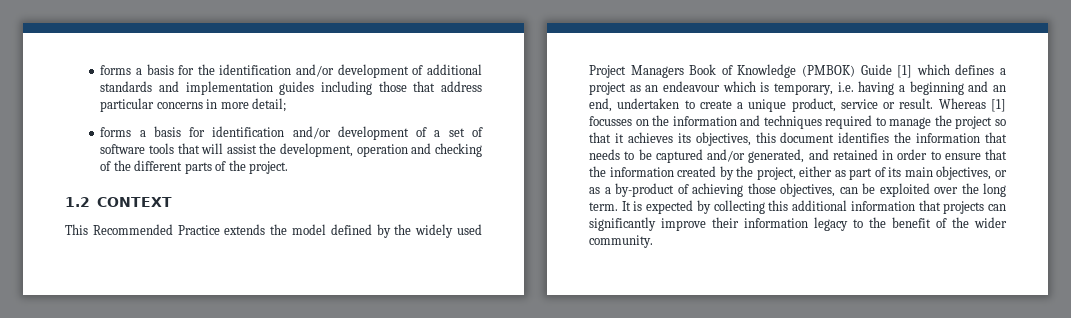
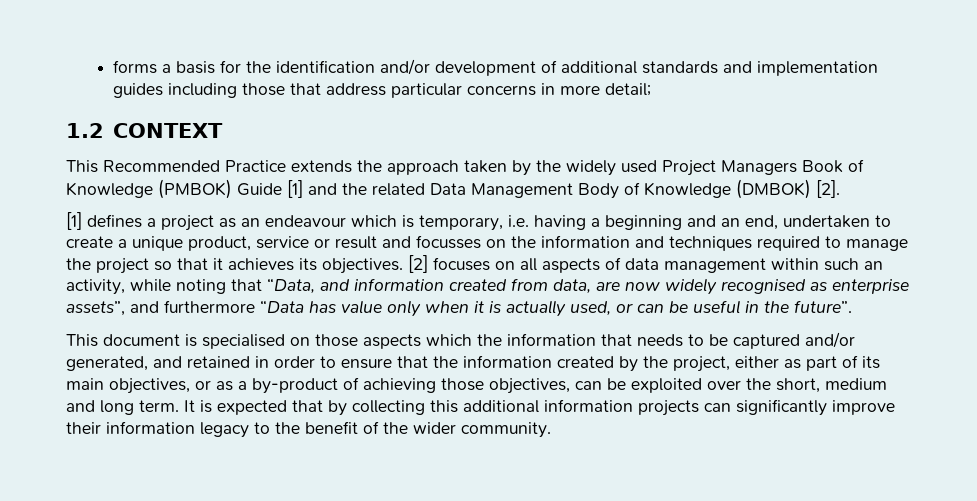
- forms a basis for identification and/or development of a set of software tools that will assist the development, operation and checking of the different parts of the project.
- This Recommended Practice extends the model defined by the widely used Project Managers Book of Knowledge (PMBOK) Guide [1] which defines a project as an endeavour which is temporary, i.e. having a beginning and an end, undertaken to create a unique product, service or result. Whereas [1] focusses on the information and techniques required to manage the project so that it achieves its objectives, this document identifies the information that needs to be captured and/or generated, and retained in order to ensure that the information created by the project, either as part of its main objectives, or as a by-product of achieving those objectives, can be exploited over the long term.
+ This Recommended Practice extends the approach taken by the widely used Project Managers Book of Knowledge (PMBOK) Guide [1] and the related Data Management Body of Knowledge (DMBOK) [2].
+ [1] defines a project as an endeavour which is temporary, i.e. having a beginning and an end, undertaken to create a unique product, service or result and focusses on the information and techniques required to manage the project so that it achieves its objectives. [2] focuses on all aspects of data management within such an activity, while noting that “Data, and information created from data, are now widely recognised as enterprise assets”, and furthermore “Data has value only when it is actually used, or can be useful in the future”.
+ This document is specialised on those aspects which the information that needs to be captured and/or generated, and retained in order to ensure that the information created by the project, either as part of its main objectives, or as a by-product of achieving those objectives, can be exploited over the short, medium and long term.
- It is expected by collecting this additional information that projects can significantly improve their information legacy to the benefit of the wider community.
+ It is expected that by collecting this additional information projects can significantly improve their information legacy to the benefit of the wider community.

